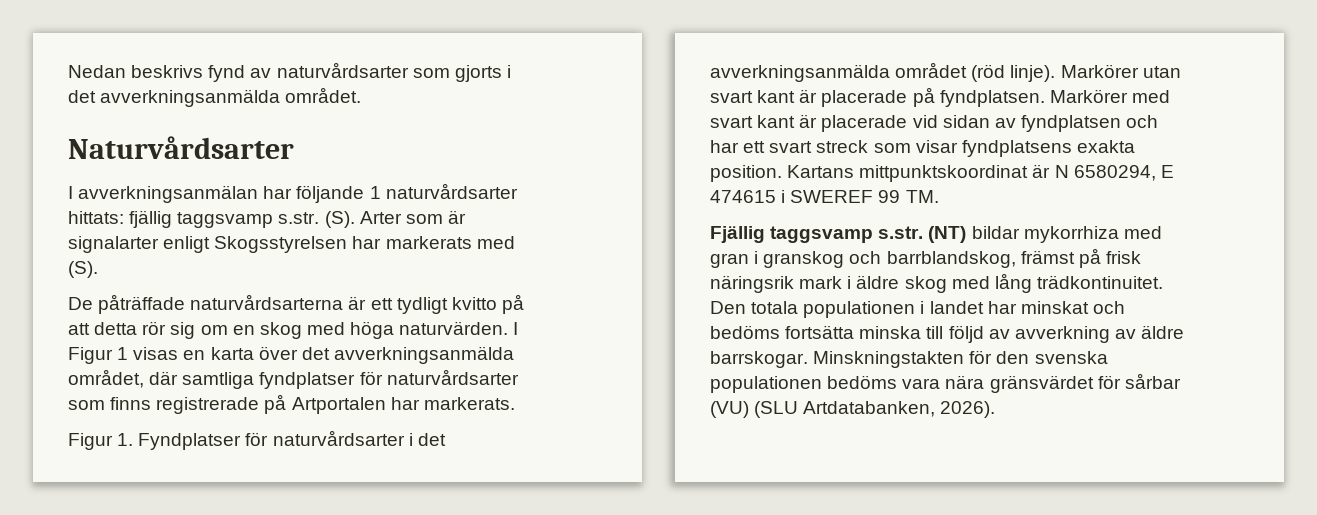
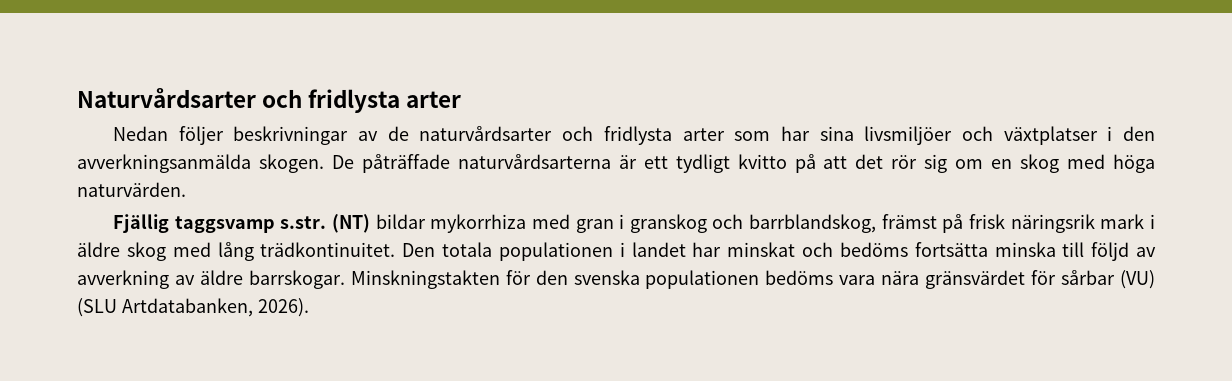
- Nedan beskrivs fynd av naturvårdsarter som gjorts i det avverkningsanmälda området.
- Naturvårdsarter
- I avverkningsanmälan har följande 1 naturvårdsarter hittats: fjällig taggsvamp s.str. (S). Arter som är signalarter enligt Skogsstyrelsen har markerats med (S).
- De påträffade naturvårdsarterna är ett tydligt kvitto på att detta rör sig om en skog med höga naturvärden. I Figur 1 visas en karta över det avverkningsanmälda området, där samtliga fyndplatser för naturvårdsarter som finns registrerade på Artportalen har markerats.
- Figur 1. Fyndplatser för naturvårdsarter i det avverkningsanmälda området (röd linje). Markörer utan svart kant är placerade på fyndplatsen. Markörer med svart kant är placerade vid sidan av fyndplatsen och har ett svart streck som visar fyndplatsens exakta position. Kartans mittpunktskoordinat är N 6580294, E 474615 i SWEREF 99 TM.
+ Naturvårdsarter och fridlysta arter
+ Nedan följer beskrivningar av de naturvårdsarter och fridlysta arter som har sina livsmiljöer och växtplatser i den avverkningsanmälda skogen. De påträffade naturvårdsarterna är ett tydligt kvitto på att det rör sig om en skog med höga naturvärden.

